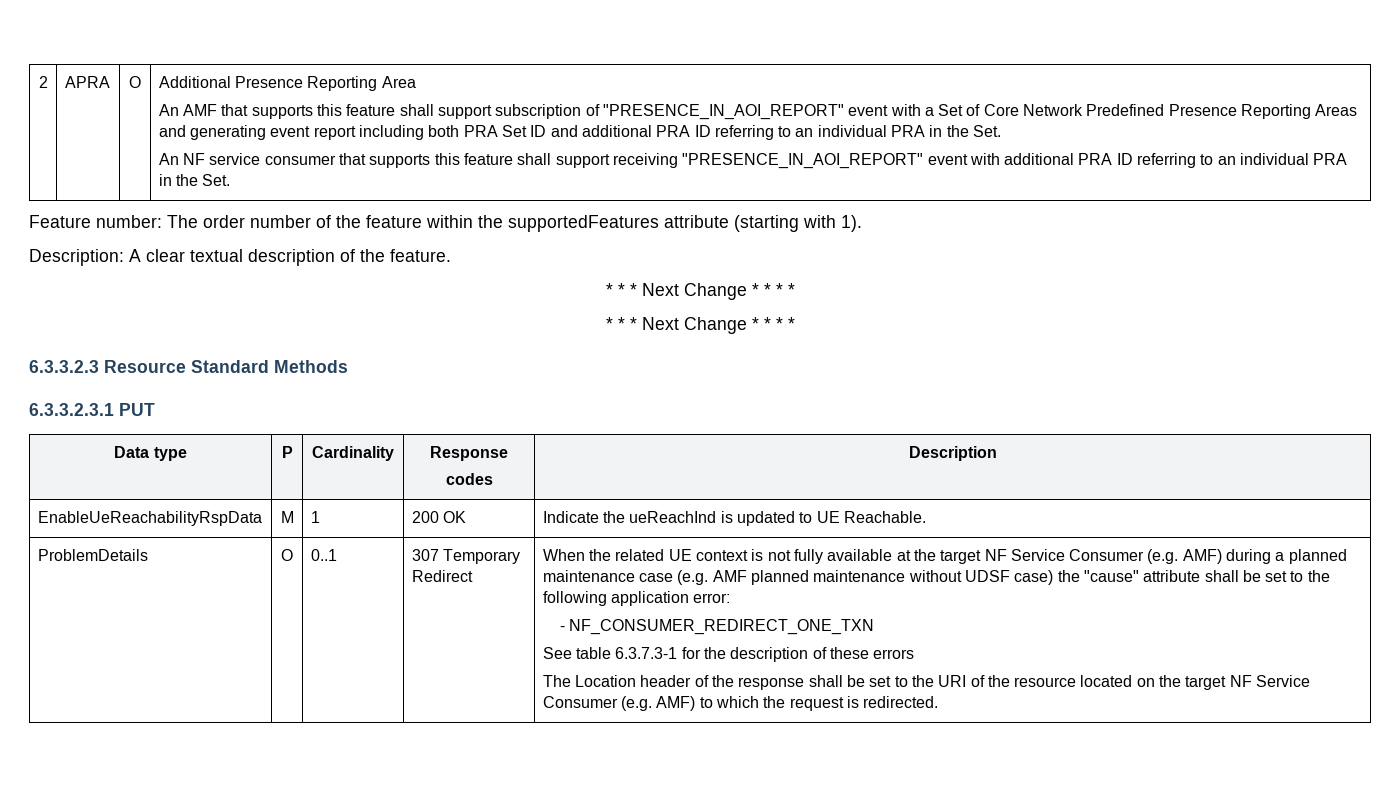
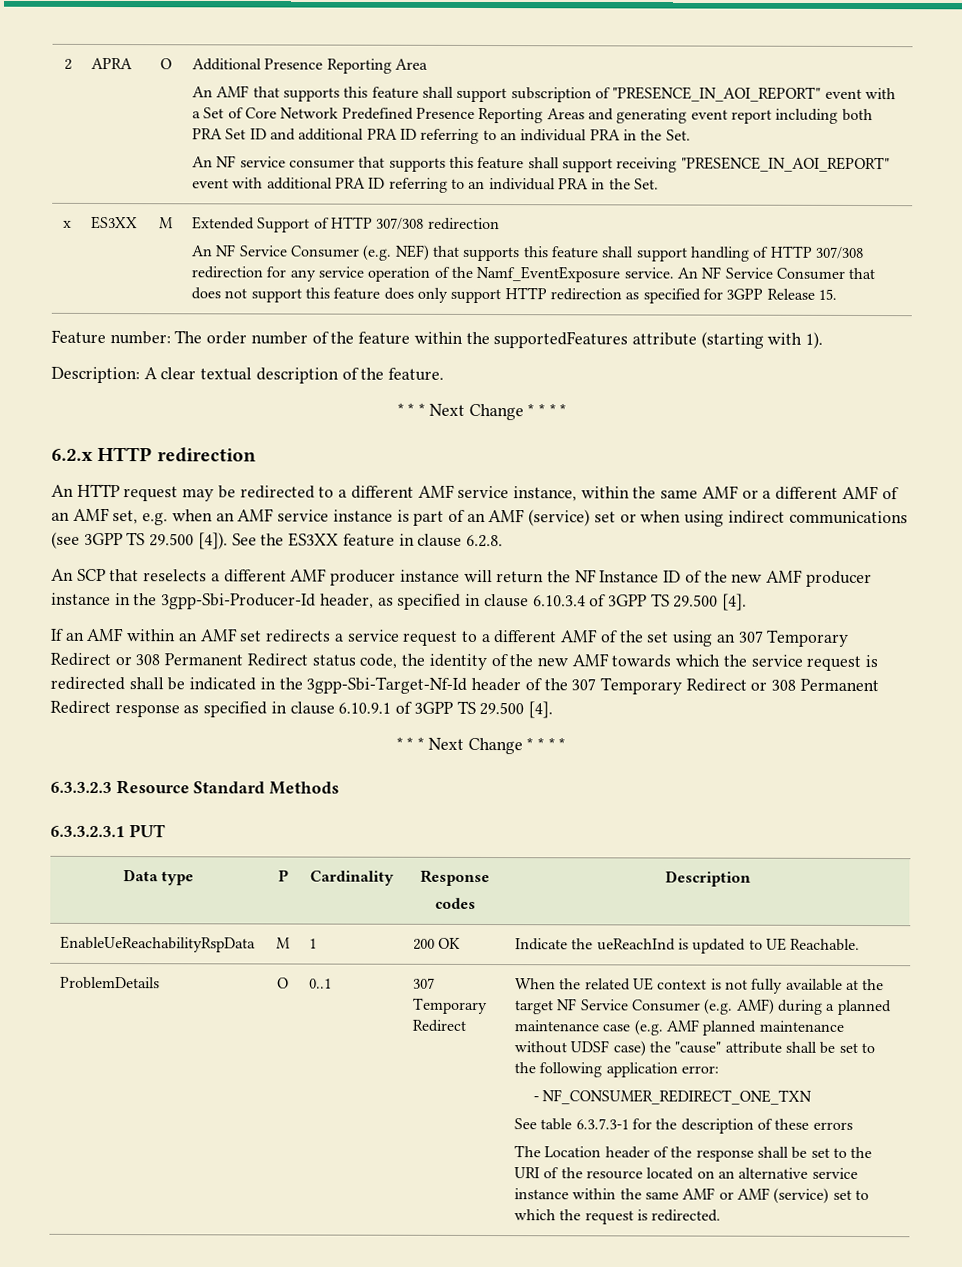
+ x | ES3XX | M | Extended Support of HTTP 307/308 redirection
+ An NF Service Consumer (e.g. NEF) that supports this feature shall support handling of HTTP 307/308 redirection for any service operation of the Namf_EventExposure service. An NF Service Consumer that does not support this feature does only support HTTP redirection as specified for 3GPP Release 15.
+ 6.2.x HTTP redirection
+ An HTTP request may be redirected to a different AMF service instance, within the same AMF or a different AMF of an AMF set, e.g. when an AMF service instance is part of an AMF (service) set or when using indirect communications (see 3GPP TS 29.500 [4]). See the ES3XX feature in clause 6.2.8.
+ An SCP that reselects a different AMF producer instance will return the NF Instance ID of the new AMF producer instance in the 3gpp-Sbi-Producer-Id header, as specified in clause 6.10.3.4 of 3GPP TS 29.500 [4].
+ If an AMF within an AMF set redirects a service request to a different AMF of the set using an 307 Temporary Redirect or 308 Permanent Redirect status code, the identity of the new AMF towards which the service request is redirected shall be indicated in the 3gpp-Sbi-Target-Nf-Id header of the 307 Temporary Redirect or 308 Permanent Redirect response as specified in clause 6.10.9.1 of 3GPP TS 29.500 [4].
- The Location header of the response shall be set to the URI of the resource located on the target NF Service Consumer (e.g. AMF) to which the request is redirected.
+ The Location header of the response shall be set to the URI of the resource located on an alternative service instance within the same AMF or AMF (service) set to which the request is redirected.

